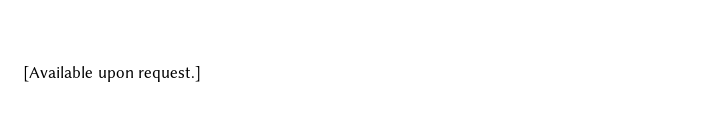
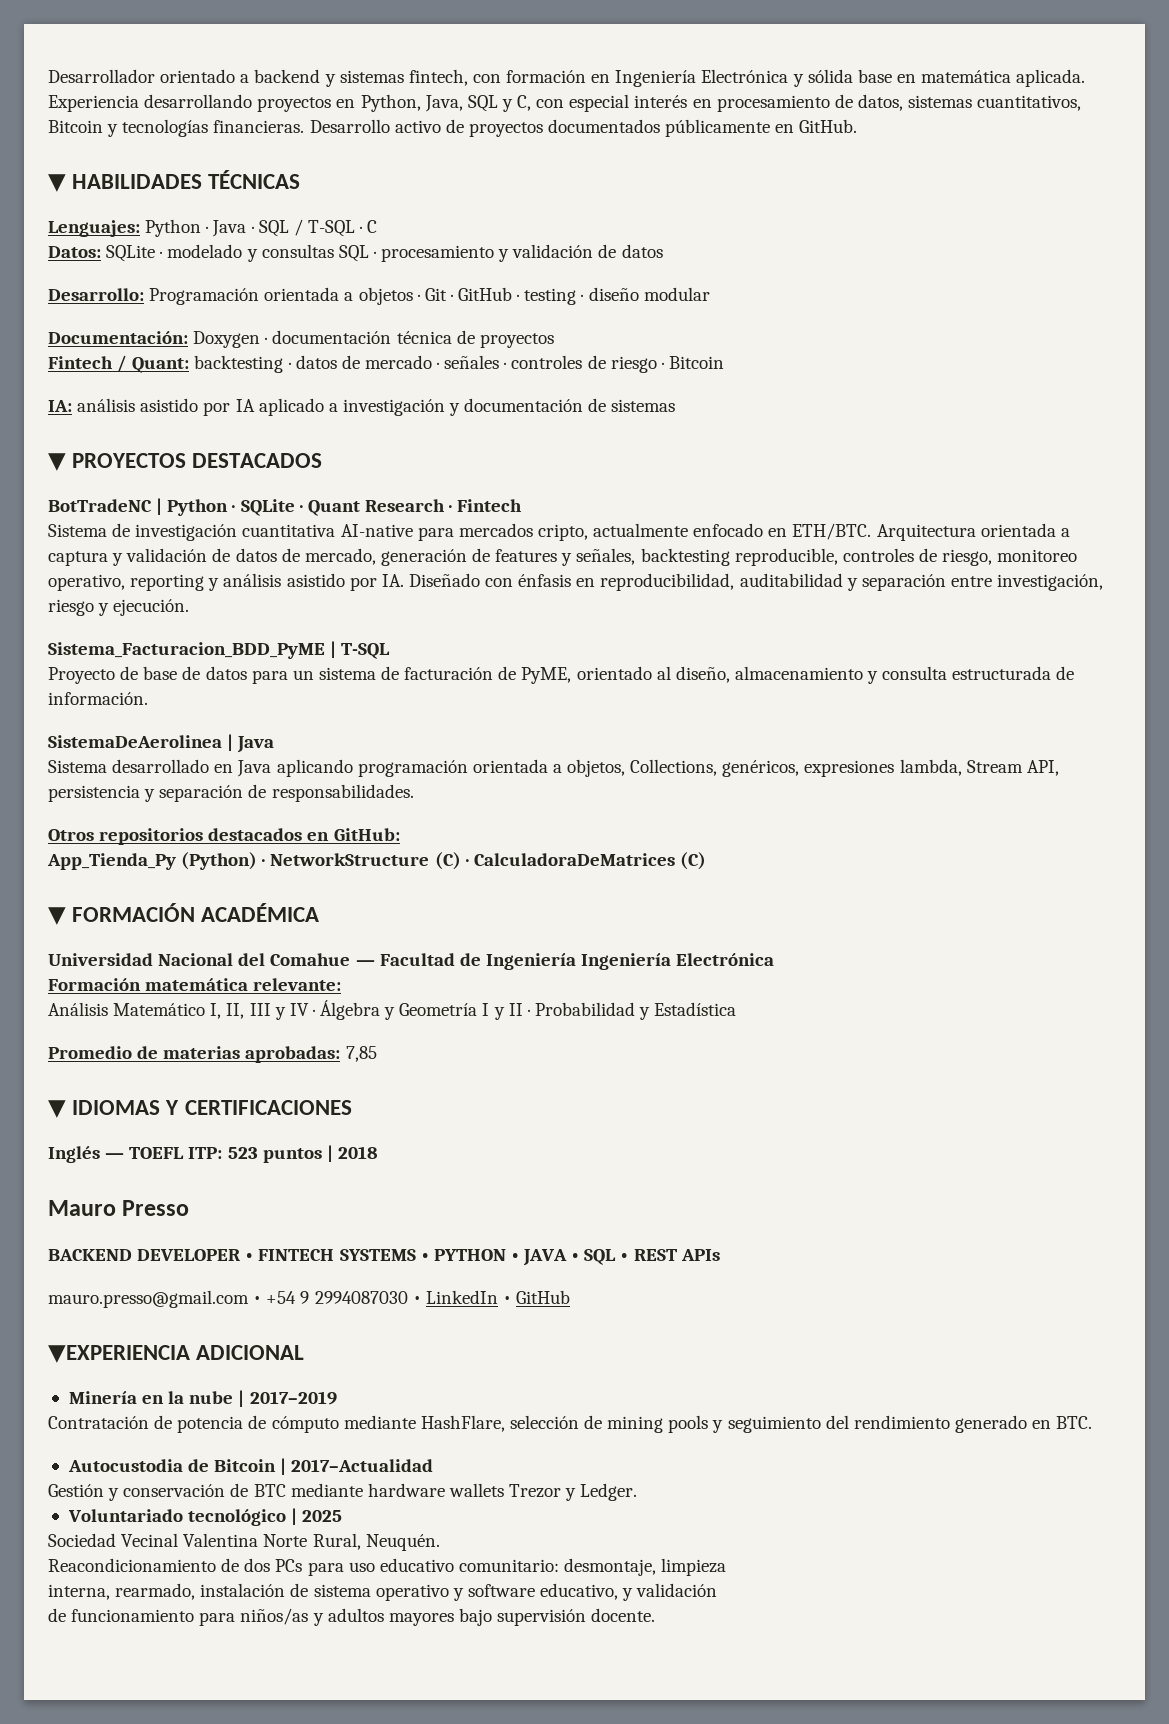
- [Available upon request.]
+ Desarrollador orientado a backend y sistemas fintech, con formación en Ingeniería Electrónica y sólida base en matemática aplicada. Experiencia desarrollando proyectos en Python, Java, SQL y C, con especial interés en procesamiento de datos, sistemas cuantitativos, Bitcoin y tecnologías financieras. Desarrollo activo de proyectos documentados públicamente en GitHub.
+ ▼ HABILIDADES TÉCNICAS
+ Lenguajes: Python · Java · SQL / T-SQL · C
+ Datos: SQLite · modelado y consultas SQL · procesamiento y validación de datos
+ Desarrollo: Programación orientada a objetos · Git · GitHub · testing · diseño modular
+ Documentación: Doxygen · documentación técnica de proyectos
+ Fintech / Quant: backtesting · datos de mercado · señales · controles de riesgo · Bitcoin
+ IA: análisis asistido por IA aplicado a investigación y documentación de sistemas
+ ▼ PROYECTOS DESTACADOS
+ BotTradeNC | Python · SQLite · Quant Research · Fintech
+ Sistema de investigación cuantitativa AI-native para mercados cripto, actualmente enfocado en ETH/BTC. Arquitectura orientada a captura y validación de datos de mercado, generación de features y señales, backtesting reproducible, controles de riesgo, monitoreo operativo, reporting y análisis asistido por IA. Diseñado con énfasis en reproducibilidad, auditabilidad y separación entre investigación, riesgo y ejecución.
+ Sistema_Facturacion_BDD_PyME | T-SQL
+ Proyecto de base de datos para un sistema de facturación de PyME, orientado al diseño, almacenamiento y consulta estructurada de información.
+ SistemaDeAerolinea | Java
+ Sistema desarrollado en Java aplicando programación orientada a objetos, Collections, genéricos, expresiones lambda, Stream API, persistencia y separación de responsabilidades.
+ Otros repositorios destacados en GitHub:
+ App_Tienda_Py (Python) · NetworkStructure (C) · CalculadoraDeMatrices (C)
+ ▼ FORMACIÓN ACADÉMICA
+ Universidad Nacional del Comahue — Facultad de Ingeniería Ingeniería Electrónica
+ Formación matemática relevante:
+ Análisis Matemático I, II, III y IV · Álgebra y Geometría I y II · Probabilidad y Estadística
+ Promedio de materias aprobadas: 7,85
+ ▼ IDIOMAS Y CERTIFICACIONES
+ Inglés — TOEFL ITP: 523 puntos | 2018
+ Mauro Presso
+ BACKEND DEVELOPER • FINTECH SYSTEMS • PYTHON • JAVA • SQL • REST APIs
+ mauro.presso@gmail.com • +54 9 2994087030 • LinkedIn • GitHub
+ ▼EXPERIENCIA ADICIONAL
+ Minería en la nube | 2017–2019
+ Contratación de potencia de cómputo mediante HashFlare, selección de mining pools y seguimiento del rendimiento generado en BTC.
+ Autocustodia de Bitcoin | 2017–Actualidad
+ Gestión y conservación de BTC mediante hardware wallets Trezor y Ledger.
+ Voluntariado tecnológico | 2025
+ Sociedad Vecinal Valentina Norte Rural, Neuquén.
+ Reacondicionamiento de dos PCs para uso educativo comunitario: desmontaje, limpieza
+ interna, rearmado, instalación de sistema operativo y software educativo, y validación
+ de funcionamiento para niños/as y adultos mayores bajo supervisión docente.

